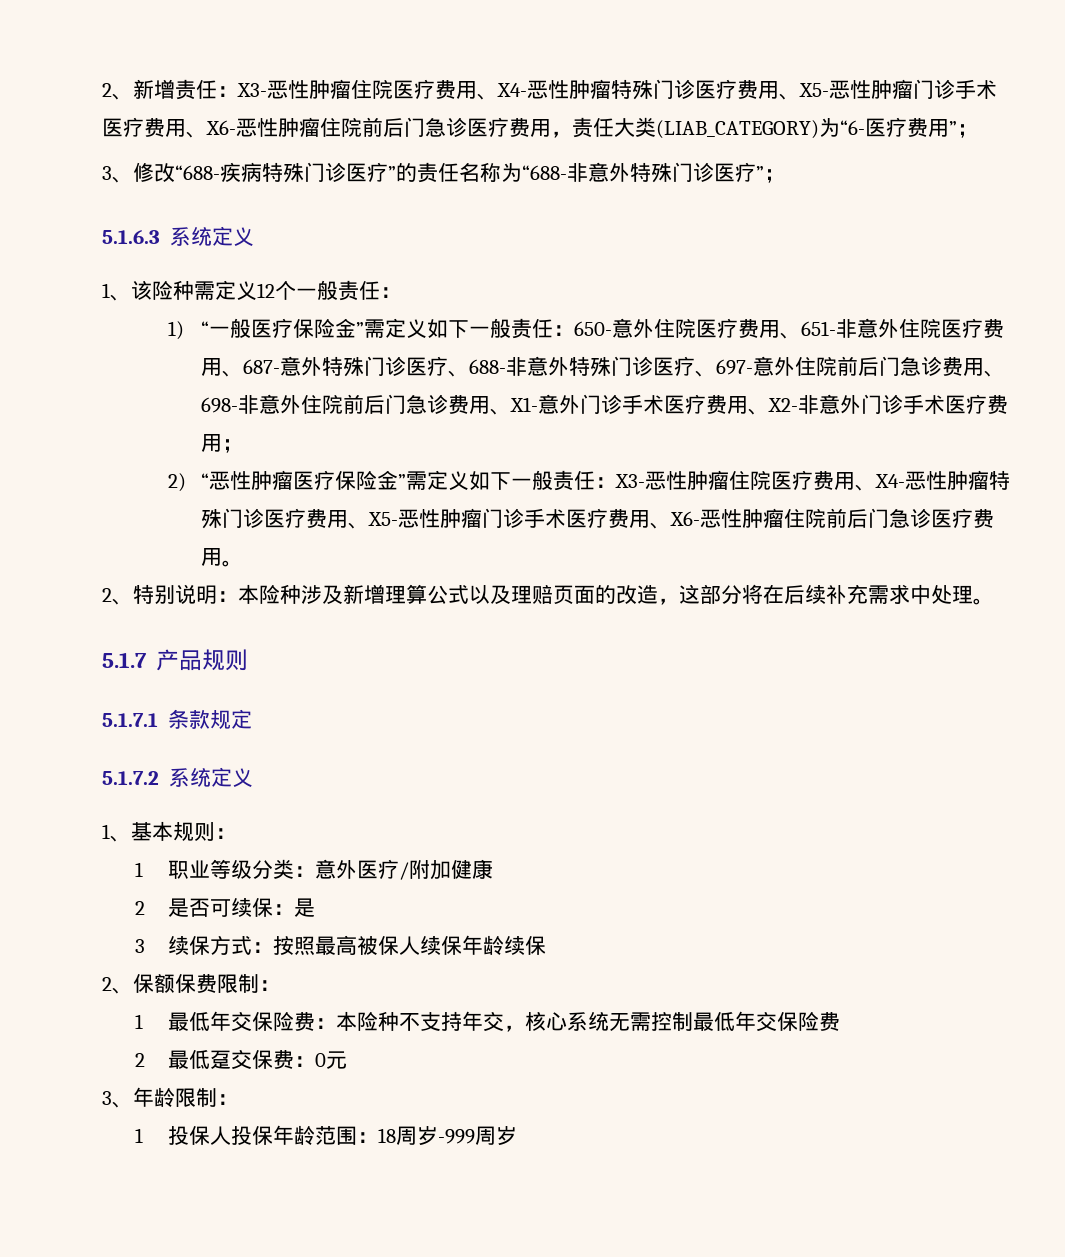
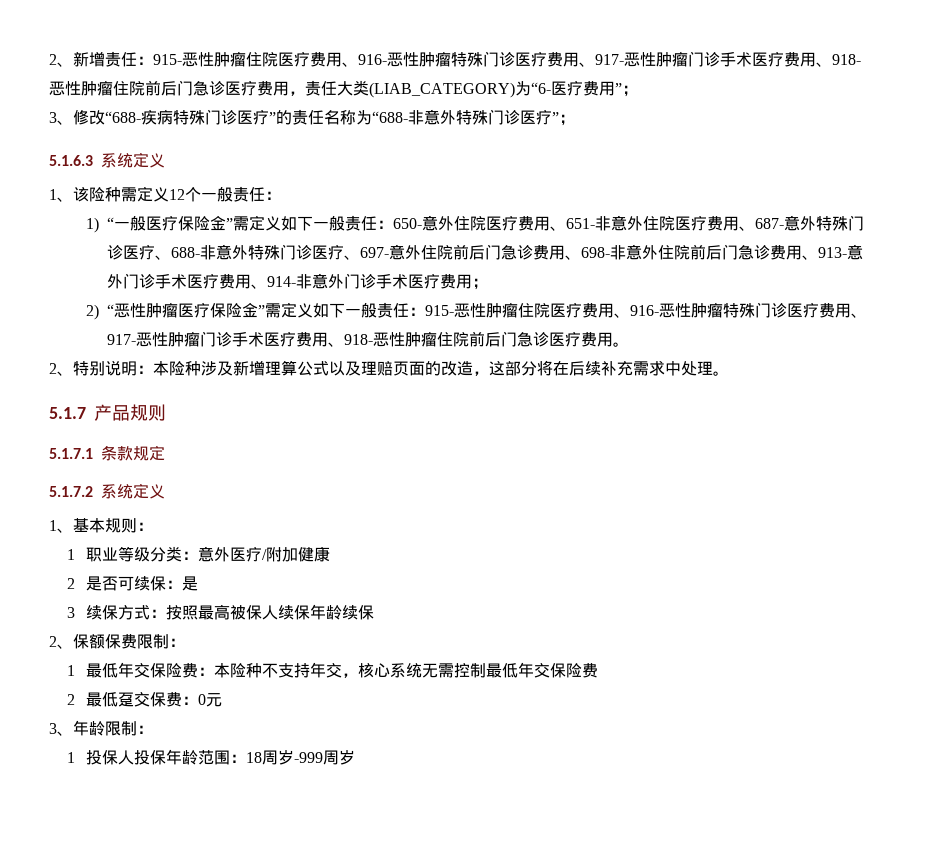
- 2、新增责任：X3-恶性肿瘤住院医疗费用、X4-恶性肿瘤特殊门诊医疗费用、X5-恶性肿瘤门诊手术医疗费用、X6-恶性肿瘤住院前后门急诊医疗费用，责任大类(LIAB_CATEGORY)为“6-医疗费用”；
+ 2、新增责任：915-恶性肿瘤住院医疗费用、916-恶性肿瘤特殊门诊医疗费用、917-恶性肿瘤门诊手术医疗费用、918-恶性肿瘤住院前后门急诊医疗费用，责任大类(LIAB_CATEGORY)为“6-医疗费用”；
- 650-意外住院医疗费用、651-非意外住院医疗费用、687-意外特殊门诊医疗、688-非意外特殊门诊医疗、697-意外住院前后门急诊费用、698-非意外住院前后门急诊费用、X1-意外门诊手术医疗费用、X2-非意外门诊手术医疗费用；
+ 650-意外住院医疗费用、651-非意外住院医疗费用、687-意外特殊门诊医疗、688-非意外特殊门诊医疗、697-意外住院前后门急诊费用、698-非意外住院前后门急诊费用、913-意外门诊手术医疗费用、914-非意外门诊手术医疗费用；
- 2) “恶性肿瘤医疗保险金”需定义如下一般责任：X3-恶性肿瘤住院医疗费用、X4-恶性肿瘤特殊门诊医疗费用、X5-恶性肿瘤门诊手术医疗费用、X6-恶性肿瘤住院前后门急诊医疗费用。
+ 2) “恶性肿瘤医疗保险金”需定义如下一般责任：915-恶性肿瘤住院医疗费用、916-恶性肿瘤特殊门诊医疗费用、917-恶性肿瘤门诊手术医疗费用、918-恶性肿瘤住院前后门急诊医疗费用。

